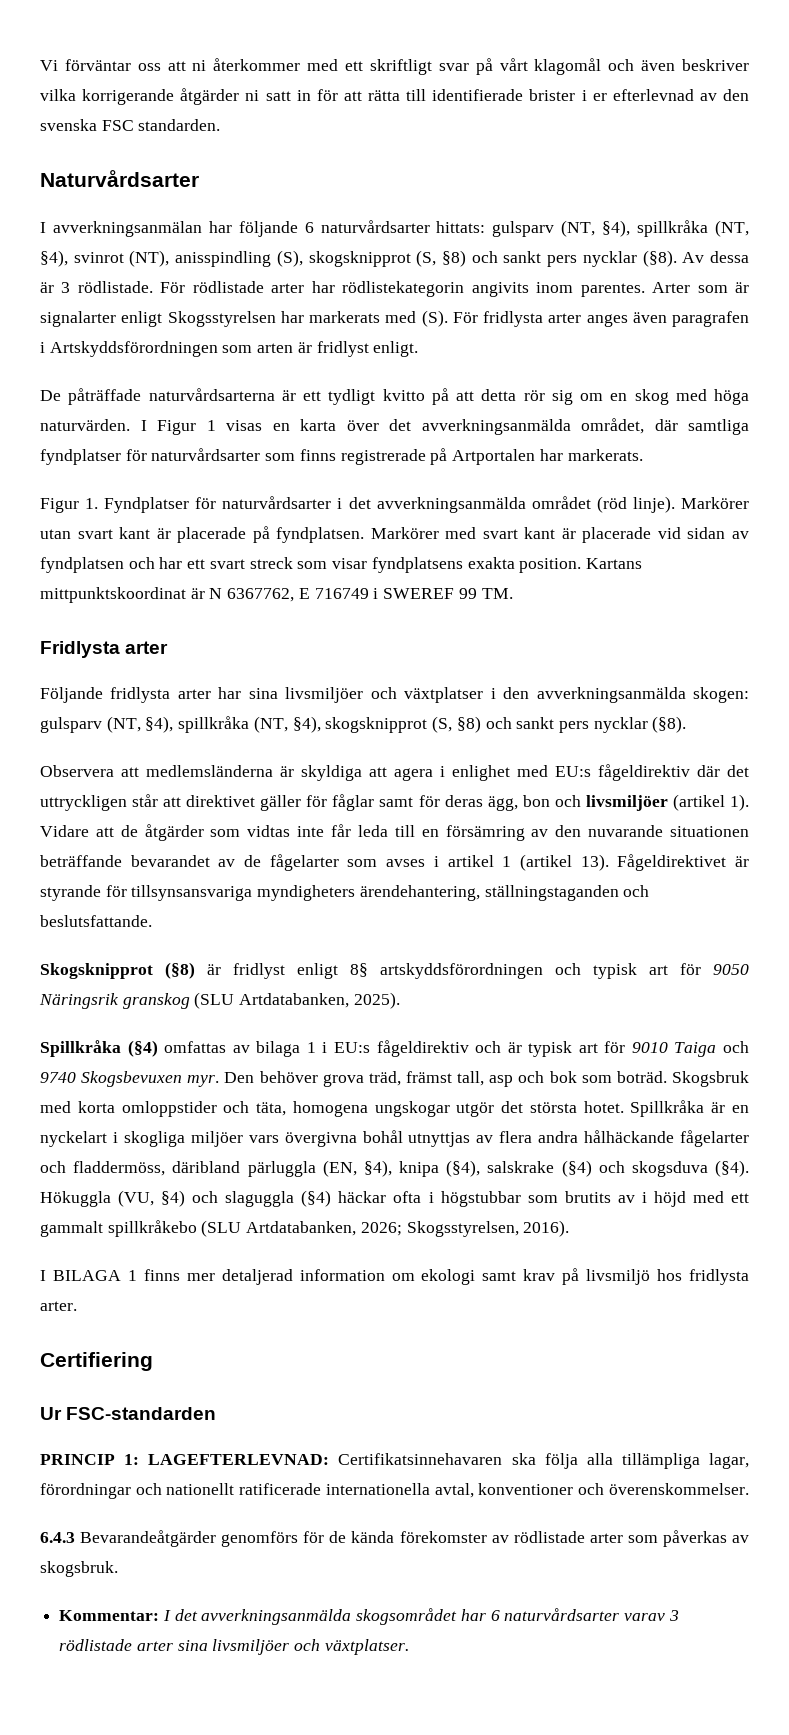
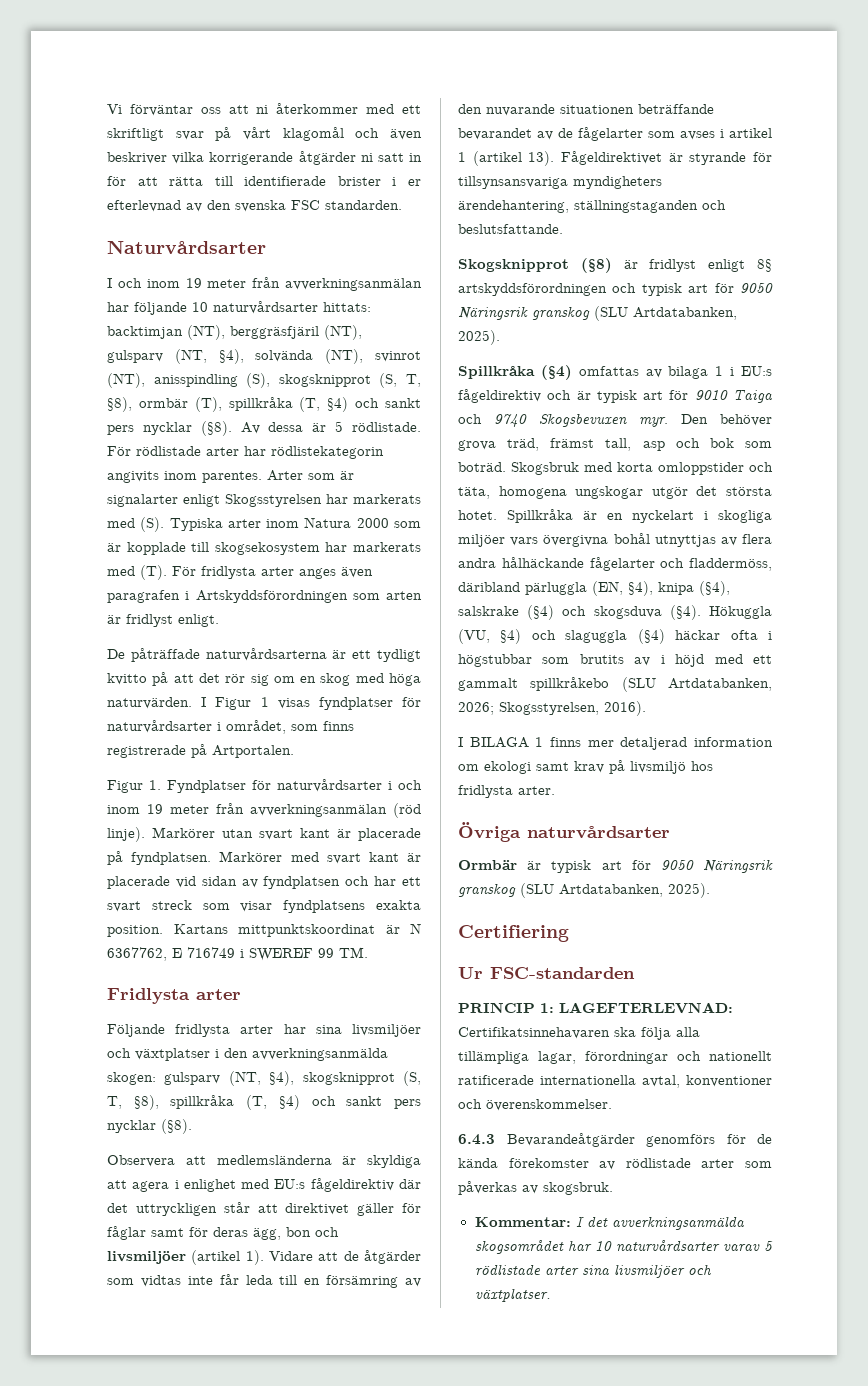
- I avverkningsanmälan har följande 6 naturvårdsarter hittats: gulsparv (NT, §4), spillkråka (NT, §4), svinrot (NT), anisspindling (S), skogsknipprot (S, §8) och sankt pers nycklar (§8).
+ I och inom 19 meter från avverkningsanmälan har följande 10 naturvårdsarter hittats: backtimjan (NT), berggräsfjäril (NT), gulsparv (NT, §4), solvända (NT), svinrot (NT), anisspindling (S), skogsknipprot (S, T, §8), ormbär (T), spillkråka (T, §4) och sankt pers nycklar (§8).
- Av dessa är 3 rödlistade.
+ Av dessa är 5 rödlistade.
- Arter som är signalarter enligt Skogsstyrelsen har markerats med (S). För fridlysta arter anges även paragrafen i Artskyddsförordningen som arten är fridlyst enligt.
+ Arter som är signalarter enligt Skogsstyrelsen har markerats med (S). Typiska arter inom Natura 2000 som är kopplade till skogsekosystem har markerats med (T). För fridlysta arter anges även paragrafen i Artskyddsförordningen som arten är fridlyst enligt.
- De påträffade naturvårdsarterna är ett tydligt kvitto på att detta rör sig om en skog med höga naturvärden.
+ De påträffade naturvårdsarterna är ett tydligt kvitto på att det rör sig om en skog med höga naturvärden.
- I Figur 1 visas en karta över det avverkningsanmälda området, där samtliga fyndplatser för naturvårdsarter som finns registrerade på Artportalen har markerats.
+ I Figur 1 visas fyndplatser för naturvårdsarter i området, som finns registrerade på Artportalen.
- Figur 1. Fyndplatser för naturvårdsarter i det avverkningsanmälda området (röd linje).
+ Figur 1. Fyndplatser för naturvårdsarter i och inom 19 meter från avverkningsanmälan (röd linje).
- Följande fridlysta arter har sina livsmiljöer och växtplatser i den avverkningsanmälda skogen: gulsparv (NT, §4), spillkråka (NT, §4), skogsknipprot (S, §8) och sankt pers nycklar (§8).
+ Följande fridlysta arter har sina livsmiljöer och växtplatser i den avverkningsanmälda skogen: gulsparv (NT, §4), skogsknipprot (S, T, §8), spillkråka (T, §4) och sankt pers nycklar (§8).
+ Övriga naturvårdsarter
+ Ormbär är typisk art för 9050 Näringsrik granskog (SLU Artdatabanken, 2025).
- Kommentar: I det avverkningsanmälda skogsområdet har 6 naturvårdsarter varav 3 rödlistade arter sina livsmiljöer och växtplatser.
+ Kommentar: I det avverkningsanmälda skogsområdet har 10 naturvårdsarter varav 5 rödlistade arter sina livsmiljöer och växtplatser.

